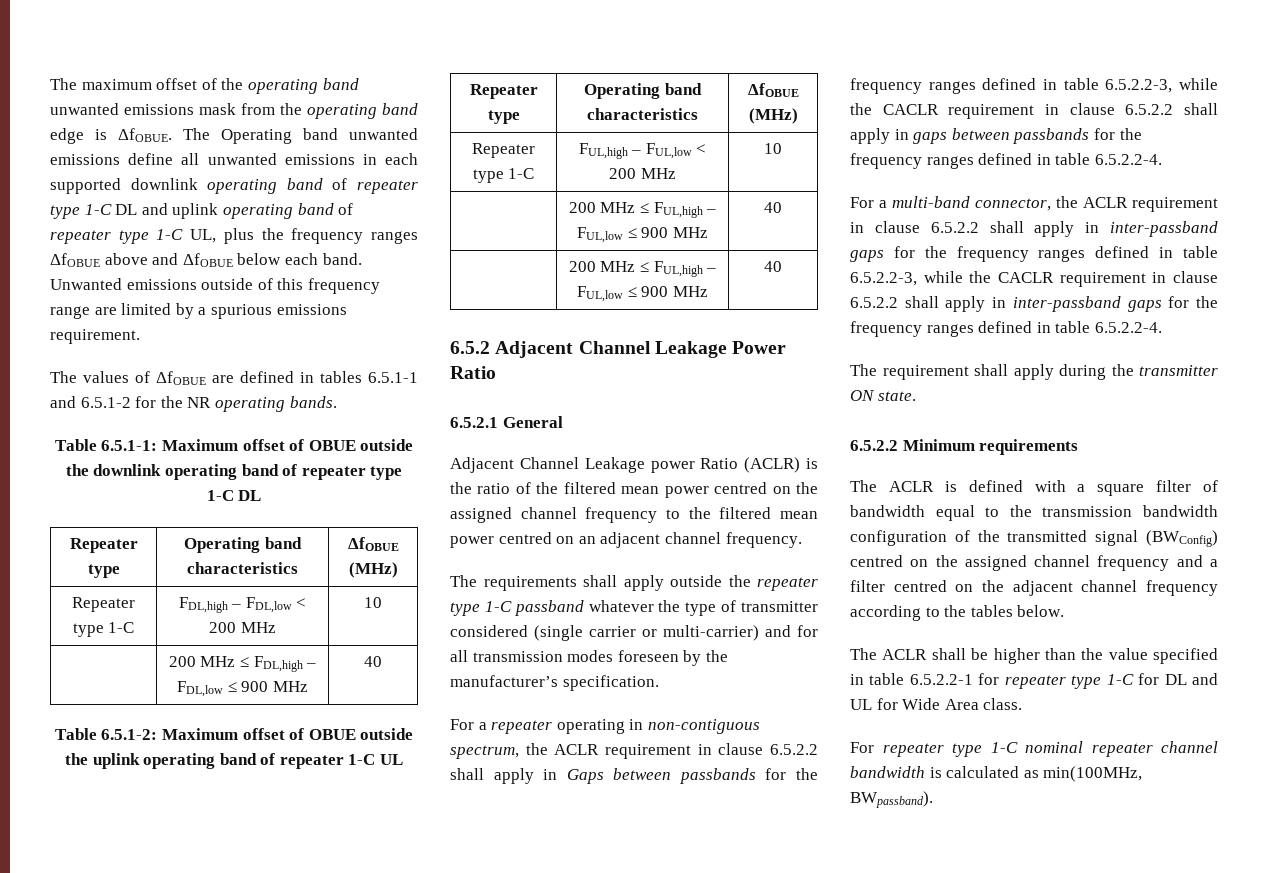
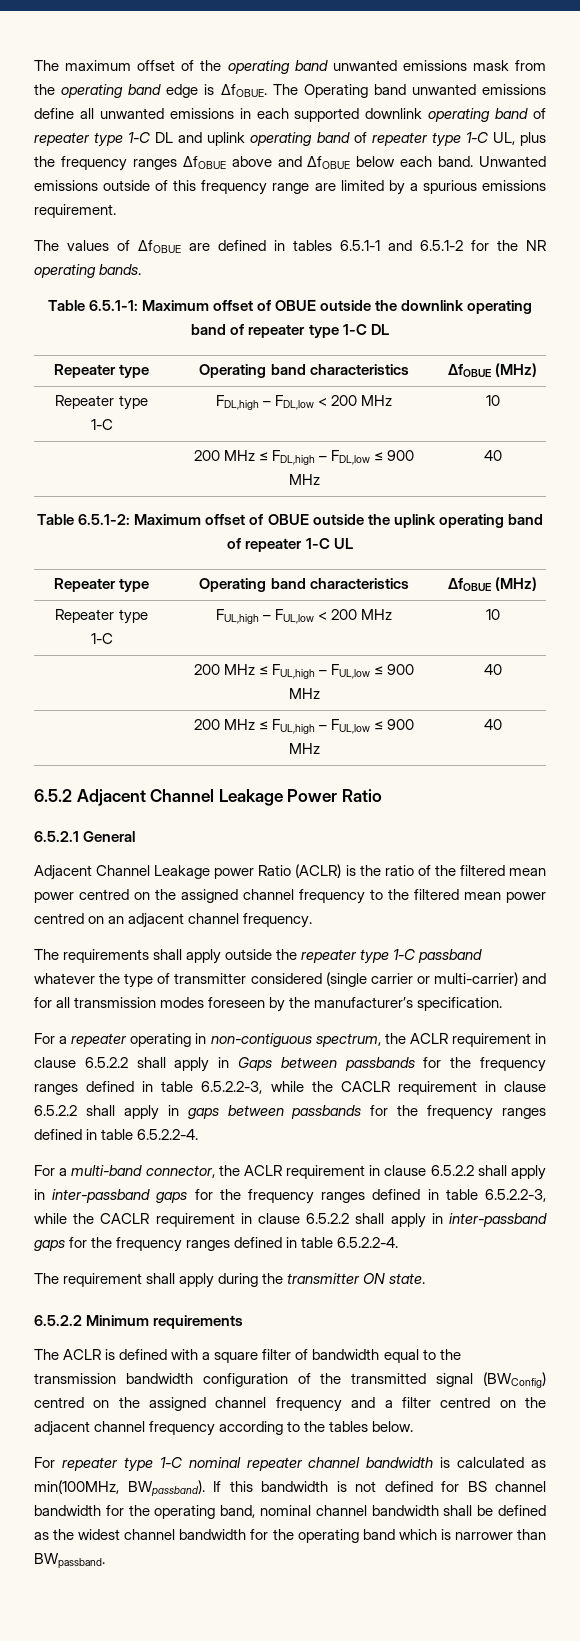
- The ACLR shall be higher than the value specified in table 6.5.2.2-1 for repeater type 1-C for DL and UL for Wide Area class.
+ If this bandwidth is not defined for BS channel bandwidth for the operating band, nominal channel bandwidth shall be defined as the widest channel bandwidth for the operating band which is narrower than BWpassband.

